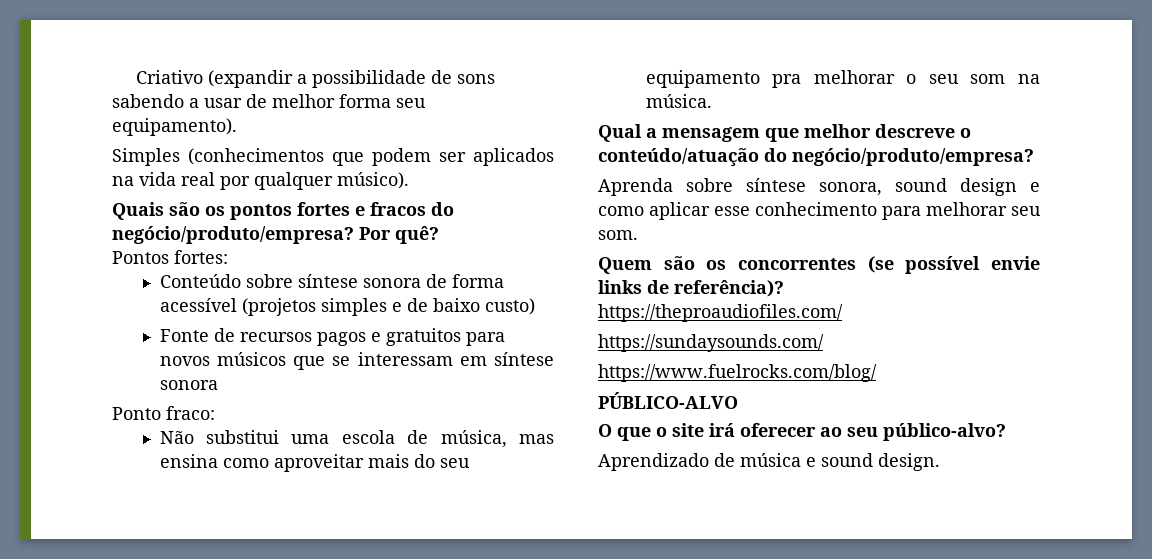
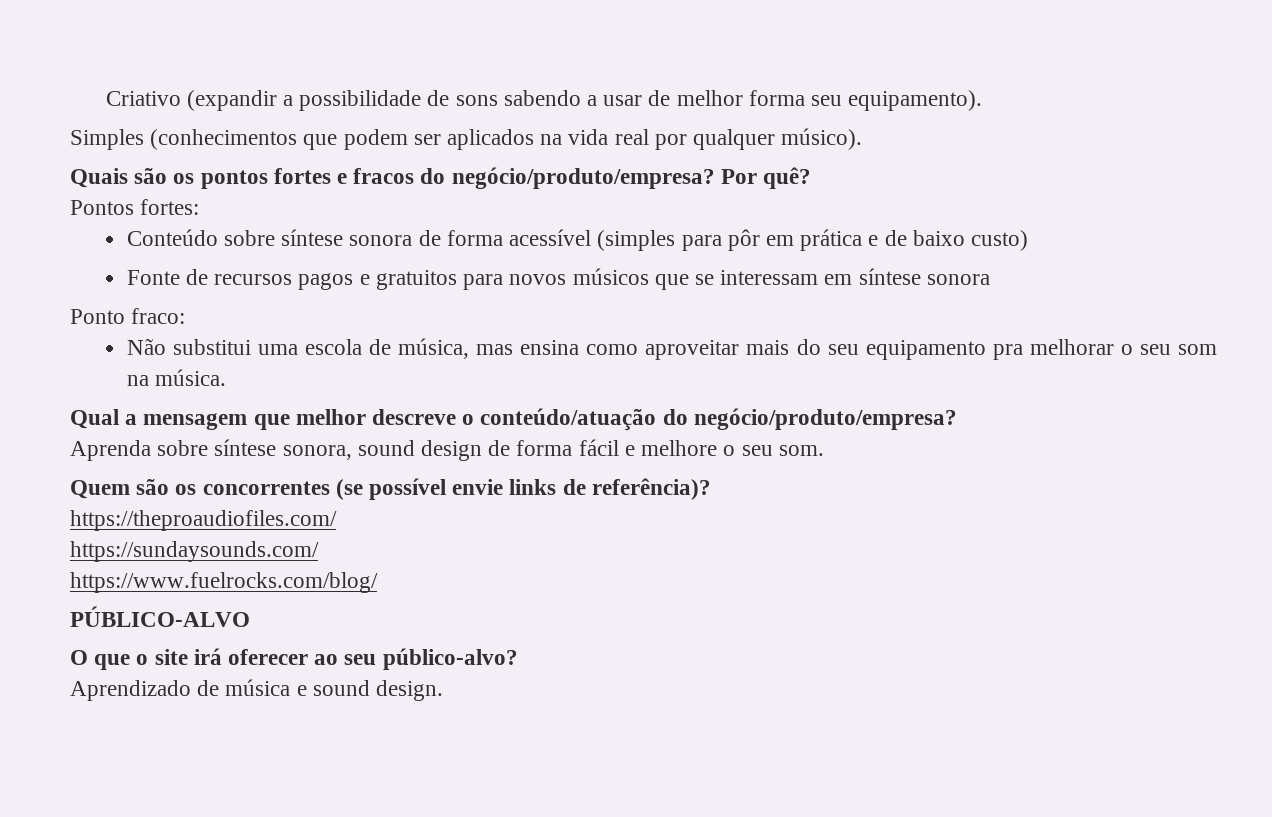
- Conteúdo sobre síntese sonora de forma acessível (projetos simples e de baixo custo)
+ Conteúdo sobre síntese sonora de forma acessível (simples para pôr em prática e de baixo custo)
- Aprenda sobre síntese sonora, sound design e como aplicar esse conhecimento para melhorar seu som.
+ Aprenda sobre síntese sonora, sound design de forma fácil e melhore o seu som.

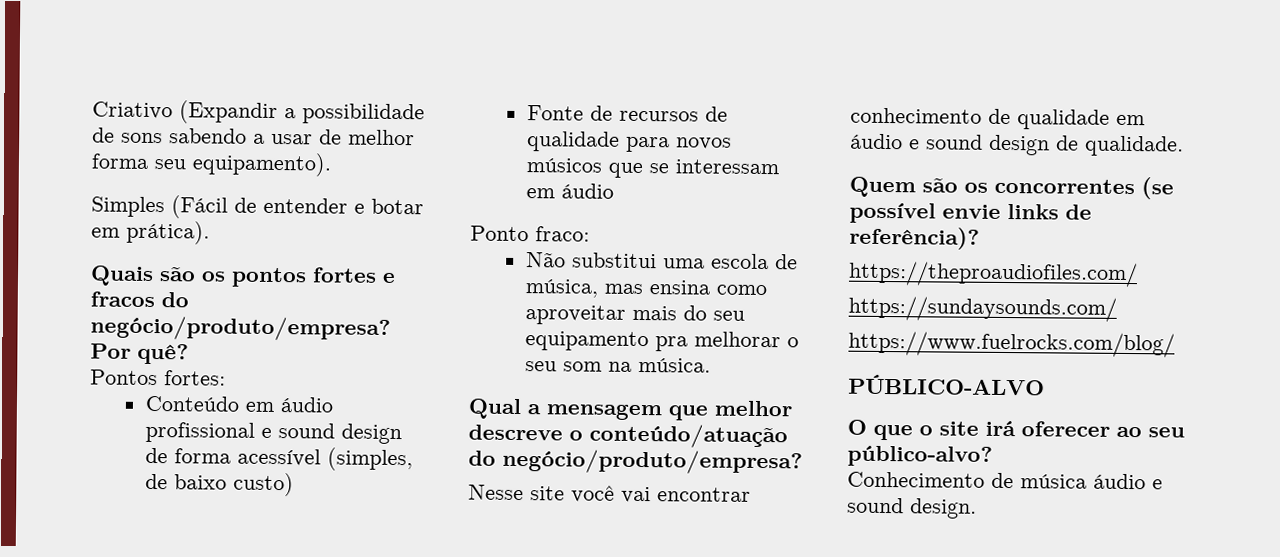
- Criativo (expandir a possibilidade de sons sabendo a usar de melhor forma seu equipamento).
+ Criativo (Expandir a possibilidade de sons sabendo a usar de melhor forma seu equipamento).
- Simples (conhecimentos que podem ser aplicados na vida real por qualquer músico).
+ Simples (Fácil de entender e botar em prática).
- Conteúdo sobre síntese sonora de forma acessível (simples para pôr em prática e de baixo custo)
+ Conteúdo em áudio profissional e sound design de forma acessível (simples, de baixo custo)
- Fonte de recursos pagos e gratuitos para novos músicos que se interessam em síntese sonora
+ Fonte de recursos de qualidade para novos músicos que se interessam em áudio
- Aprenda sobre síntese sonora, sound design de forma fácil e melhore o seu som.
+ Nesse site você vai encontrar conhecimento de qualidade em áudio e sound design de qualidade.
- Aprendizado de música e sound design.
+ Conhecimento de música áudio e sound design.

